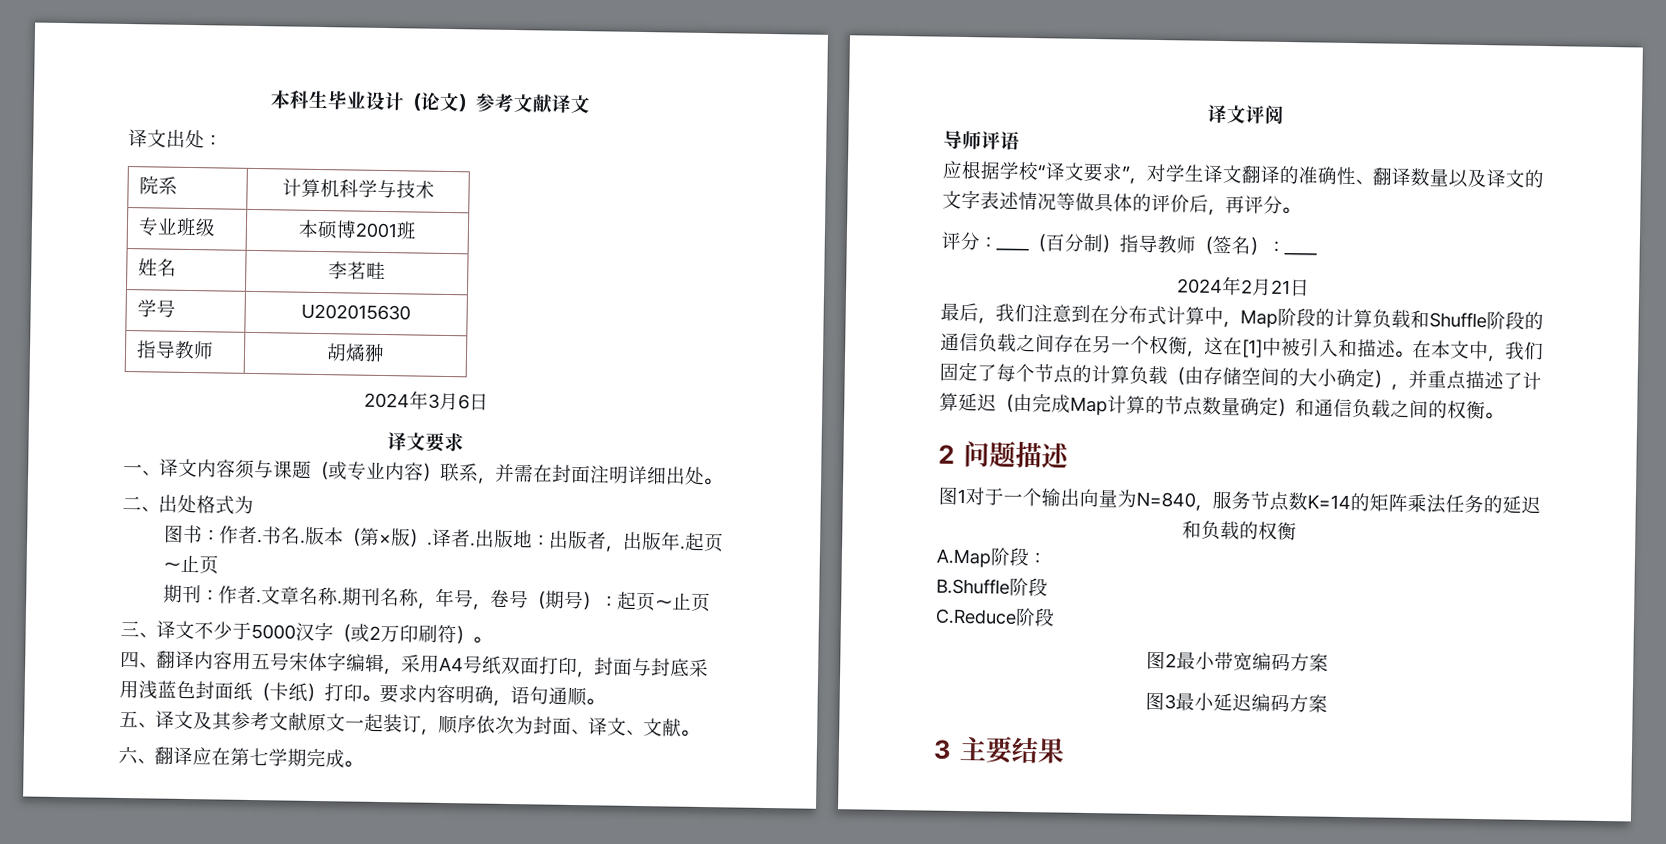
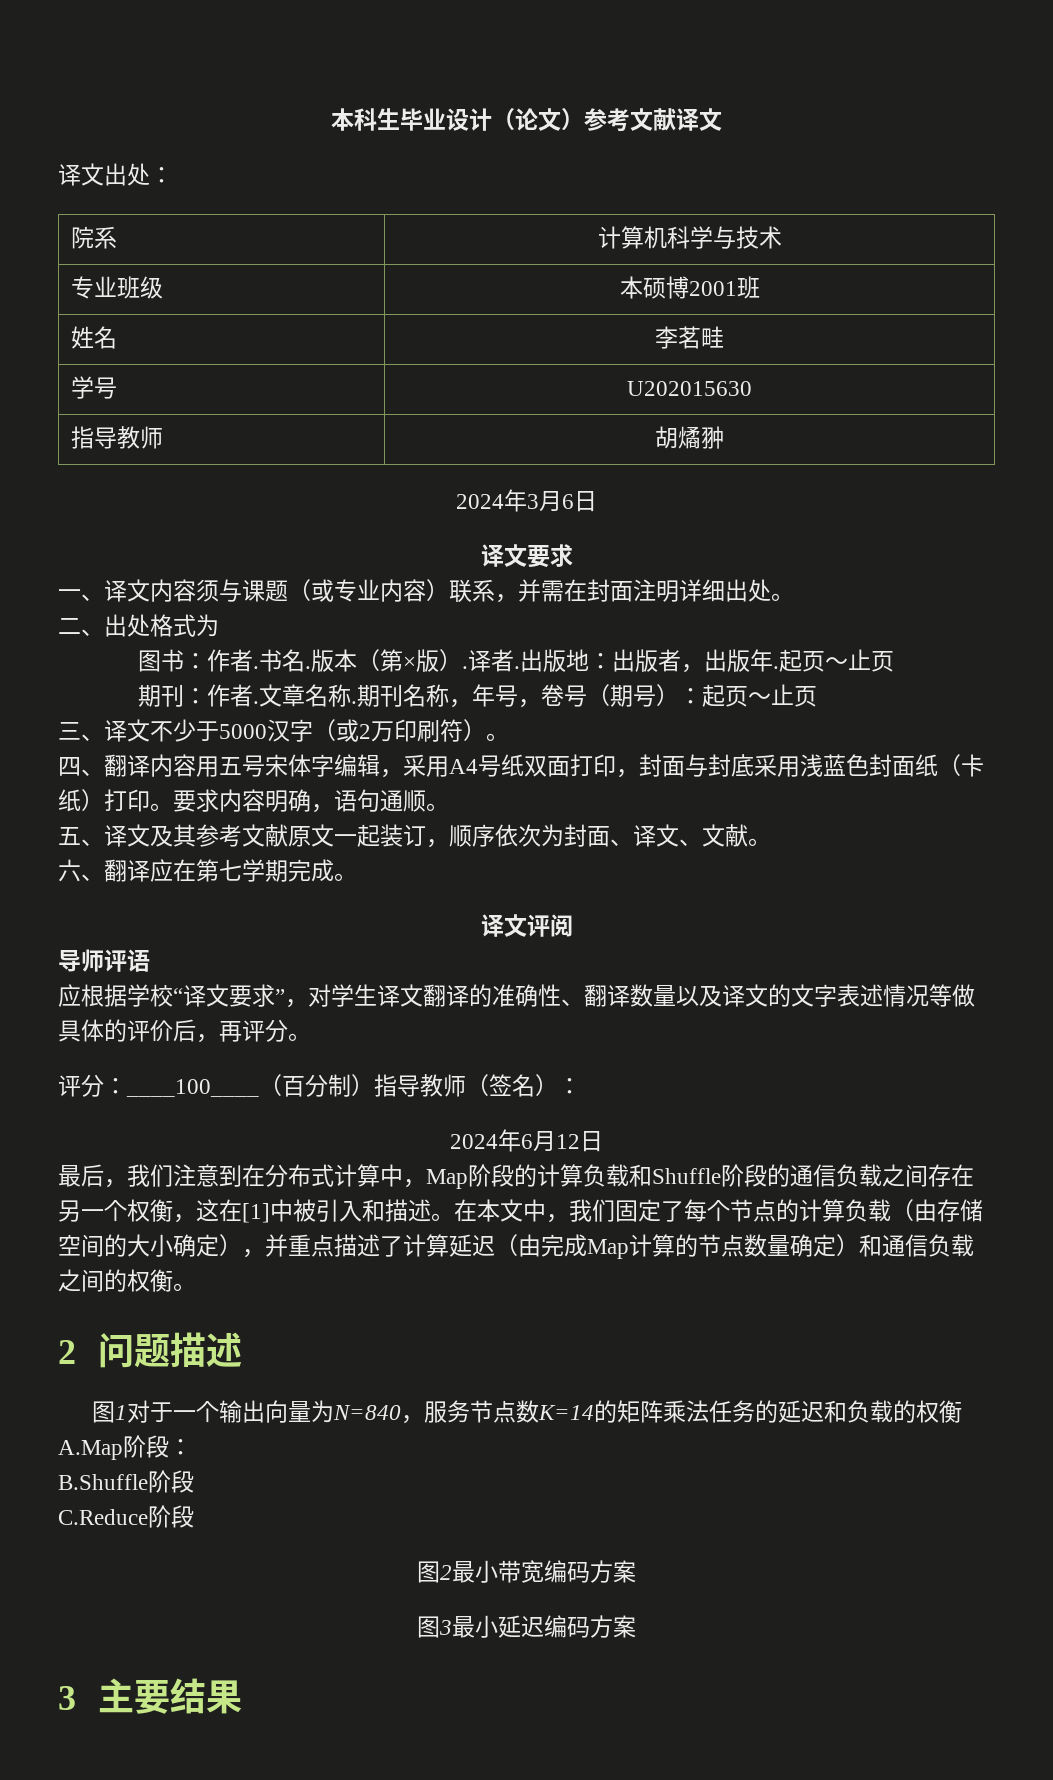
- 评分：____（百分制）指导教师（签名）：____
- 2024年2月21日
+ 评分：____100____（百分制）指导教师（签名）：
+ 2024年6月12日

